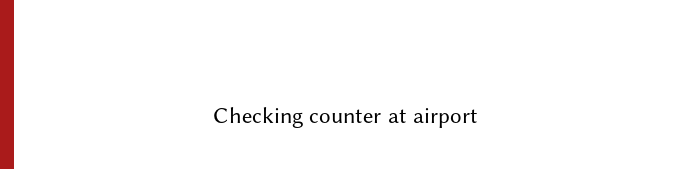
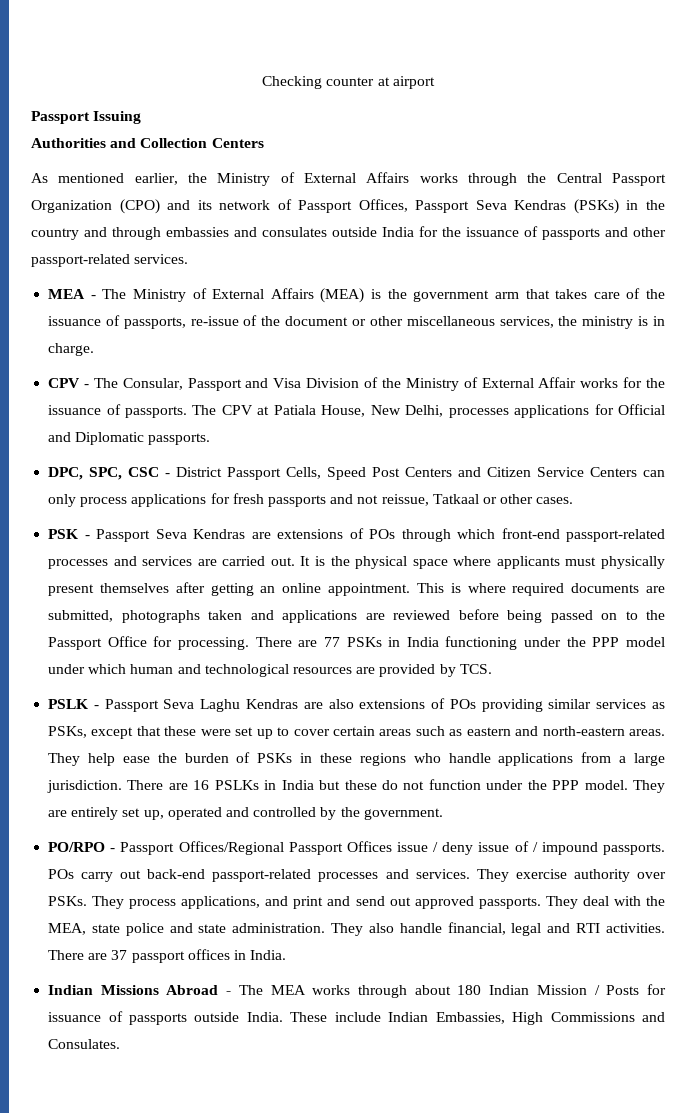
+ Passport Issuing
+ Authorities and Collection Centers
+ As mentioned earlier, the Ministry of External Affairs works through the Central Passport Organization (CPO) and its network of Passport Offices, Passport Seva Kendras (PSKs) in the country and through embassies and consulates outside India for the issuance of passports and other passport-related services.
+ MEA - The Ministry of External Affairs (MEA) is the government arm that takes care of the issuance of passports, re-issue of the document or other miscellaneous services, the ministry is in charge.
+ CPV - The Consular, Passport and Visa Division of the Ministry of External Affair works for the issuance of passports. The CPV at Patiala House, New Delhi, processes applications for Official and Diplomatic passports.
+ DPC, SPC, CSC - District Passport Cells, Speed Post Centers and Citizen Service Centers can only process applications for fresh passports and not reissue, Tatkaal or other cases.
+ PSK - Passport Seva Kendras are extensions of POs through which front-end passport-related processes and services are carried out. It is the physical space where applicants must physically present themselves after getting an online appointment. This is where required documents are submitted, photographs taken and applications are reviewed before being passed on to the Passport Office for processing. There are 77 PSKs in India functioning under the PPP model under which human and technological resources are provided by TCS.
+ PSLK - Passport Seva Laghu Kendras are also extensions of POs providing similar services as PSKs, except that these were set up to cover certain areas such as eastern and north-eastern areas. They help ease the burden of PSKs in these regions who handle applications from a large jurisdiction. There are 16 PSLKs in India but these do not function under the PPP model. They are entirely set up, operated and controlled by the government.
+ PO/RPO - Passport Offices/Regional Passport Offices issue / deny issue of / impound passports. POs carry out back-end passport-related processes and services. They exercise authority over PSKs. They process applications, and print and send out approved passports. They deal with the MEA, state police and state administration. They also handle financial, legal and RTI activities. There are 37 passport offices in India.
+ Indian Missions Abroad - The MEA works through about 180 Indian Mission / Posts for issuance of passports outside India. These include Indian Embassies, High Commissions and Consulates.

